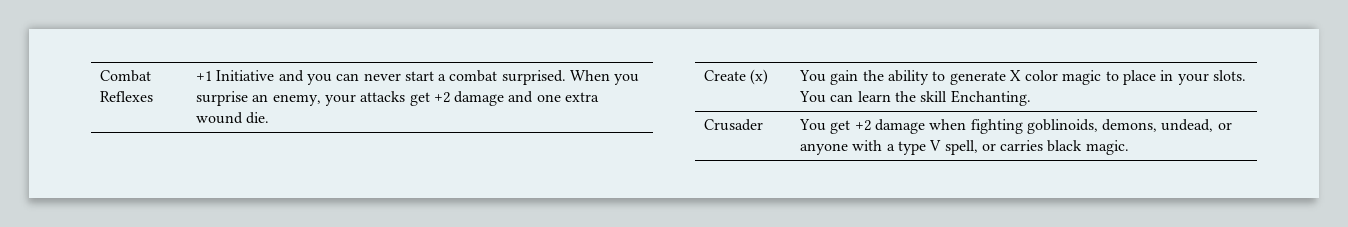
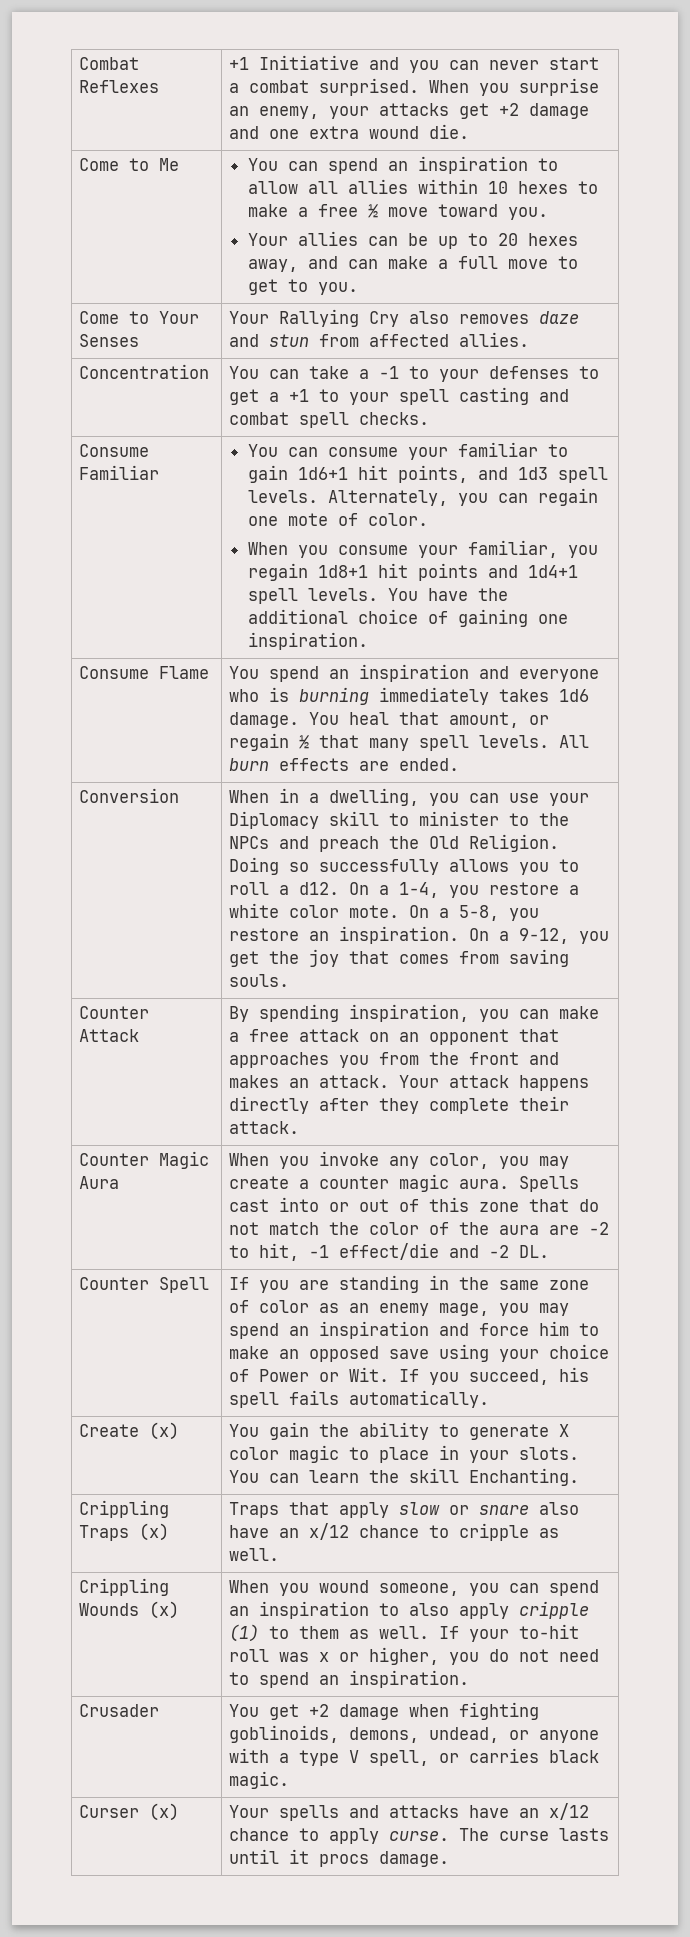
+ Come to Me | You can spend an inspiration to allow all allies within 10 hexes to make a free ½ move toward you.
+ Your allies can be up to 20 hexes away, and can make a full move to get to you.
+ Come to Your Senses | Your Rallying Cry also removes daze and stun from affected allies.
+ Concentration | You can take a -1 to your defenses to get a +1 to your spell casting and combat spell checks.
+ Consume Familiar | You can consume your familiar to gain 1d6+1 hit points, and 1d3 spell levels. Alternately, you can regain one mote of color.
+ When you consume your familiar, you regain 1d8+1 hit points and 1d4+1 spell levels. You have the additional choice of gaining one inspiration.
+ Consume Flame | You spend an inspiration and everyone who is burning immediately takes 1d6 damage. You heal that amount, or regain ½ that many spell levels. All burn effects are ended.
+ Conversion | When in a dwelling, you can use your Diplomacy skill to minister to the NPCs and preach the Old Religion. Doing so successfully allows you to roll a d12. On a 1-4, you restore a white color mote. On a 5-8, you restore an inspiration. On a 9-12, you get the joy that comes from saving souls.
+ Counter Attack | By spending inspiration, you can make a free attack on an opponent that approaches you from the front and makes an attack. Your attack happens directly after they complete their attack.
+ Counter Magic Aura | When you invoke any color, you may create a counter magic aura. Spells cast into or out of this zone that do not match the color of the aura are -2 to hit, -1 effect/die and -2 DL.
+ Counter Spell | If you are standing in the same zone of color as an enemy mage, you may spend an inspiration and force him to make an opposed save using your choice of Power or Wit. If you succeed, his spell fails automatically.
+ Crippling Traps (x) | Traps that apply slow or snare also have an x/12 chance to cripple as well.
+ Crippling Wounds (x) | When you wound someone, you can spend an inspiration to also apply cripple (1) to them as well. If your to-hit roll was x or higher, you do not need to spend an inspiration.
+ Curser (x) | Your spells and attacks have an x/12 chance to apply curse. The curse lasts until it procs damage.

